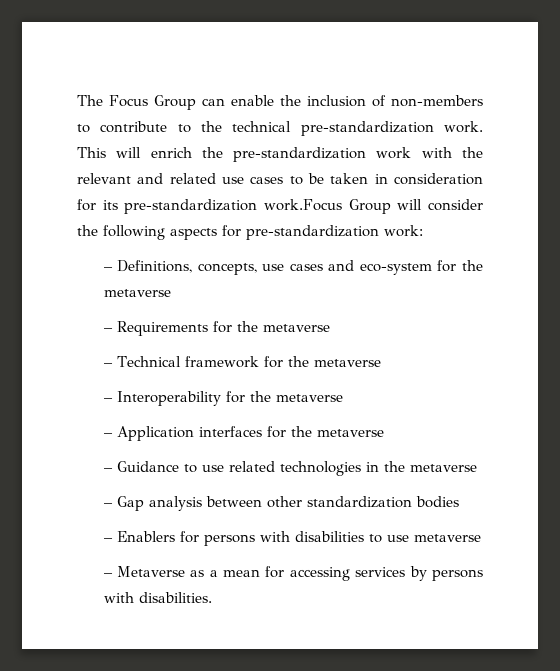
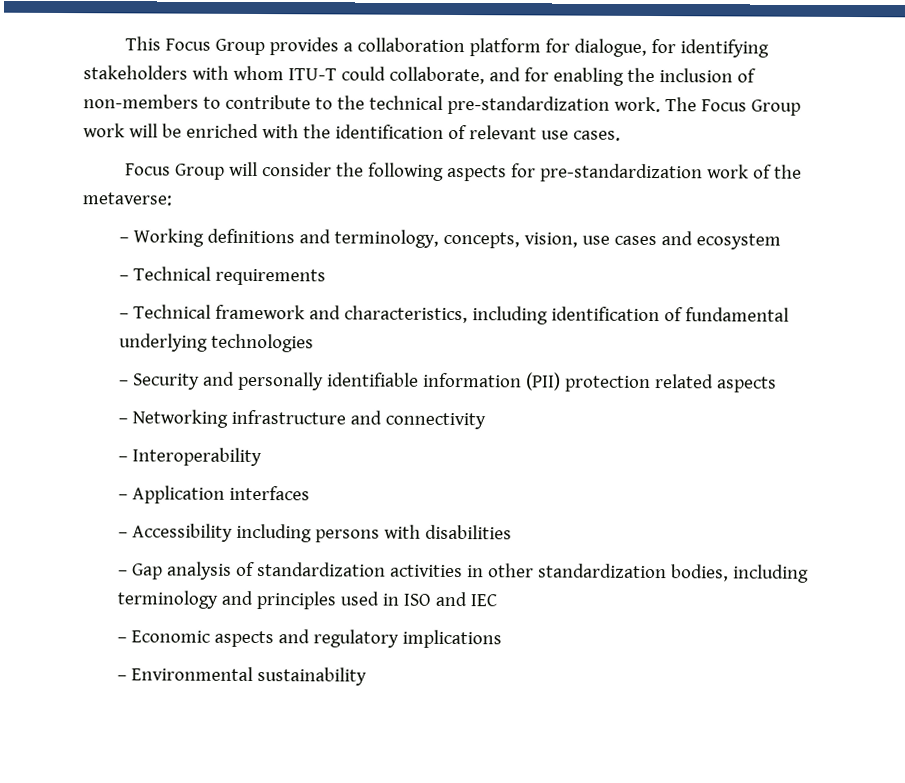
- The Focus Group can enable the inclusion of non-members to contribute to the technical pre-standardization work.
+ This Focus Group provides a collaboration platform for dialogue, for identifying stakeholders with whom ITU-T could collaborate, and for enabling the inclusion of non-members to contribute to the technical pre-standardization work.
- This will enrich the pre-standardization work with the relevant and related use cases to be taken in consideration for its pre-standardization work.Focus Group will consider the following aspects for pre-standardization work:
- – Definitions, concepts, use cases and eco-system for the metaverse
- – Requirements for the metaverse
- – Technical framework for the metaverse
+ The Focus Group work will be enriched with the identification of relevant use cases.
+ Focus Group will consider the following aspects for pre-standardization work of the metaverse:
+ – Working definitions and terminology, concepts, vision, use cases and ecosystem
+ – Technical requirements
+ – Technical framework and characteristics, including identification of fundamental underlying technologies
+ – Security and personally identifiable information (PII) protection related aspects
+ – Networking infrastructure and connectivity
- – Interoperability for the metaverse
+ – Interoperability
- – Application interfaces for the metaverse
- – Guidance to use related technologies in the metaverse
- – Gap analysis between other standardization bodies
- – Enablers for persons with disabilities to use metaverse
- – Metaverse as a mean for accessing services by persons with disabilities.
+ – Application interfaces
+ – Accessibility including persons with disabilities
+ – Gap analysis of standardization activities in other standardization bodies, including terminology and principles used in ISO and IEC
+ – Economic aspects and regulatory implications
+ – Environmental sustainability

